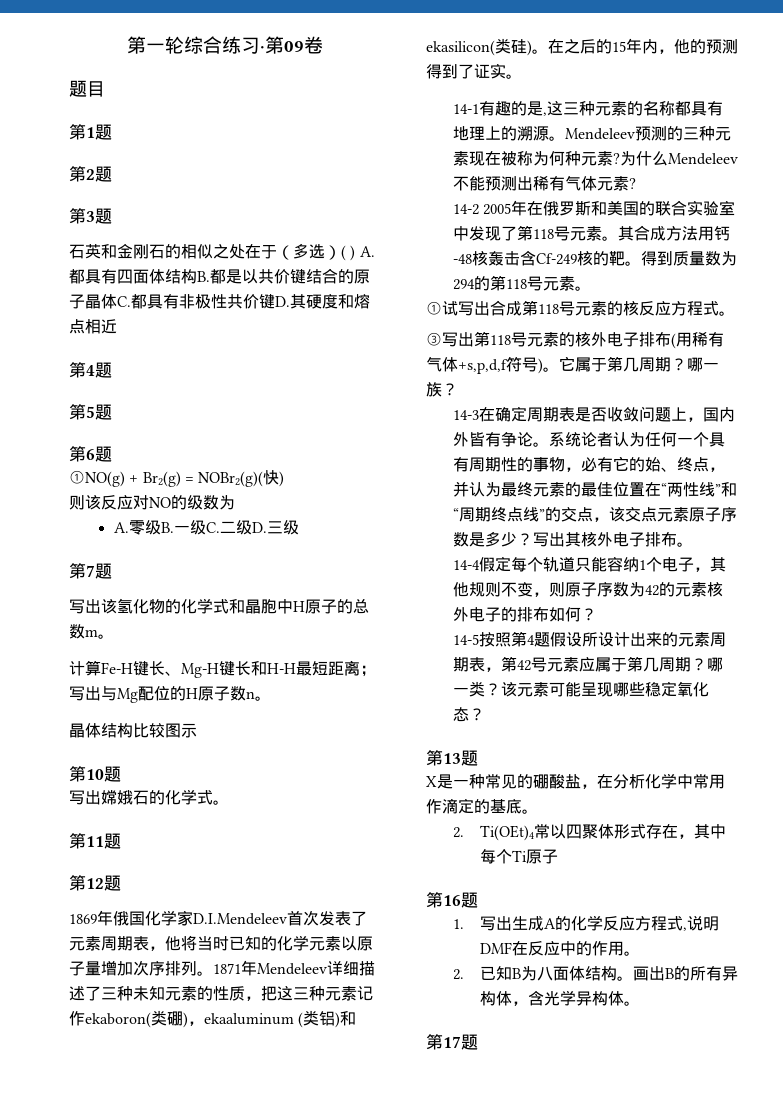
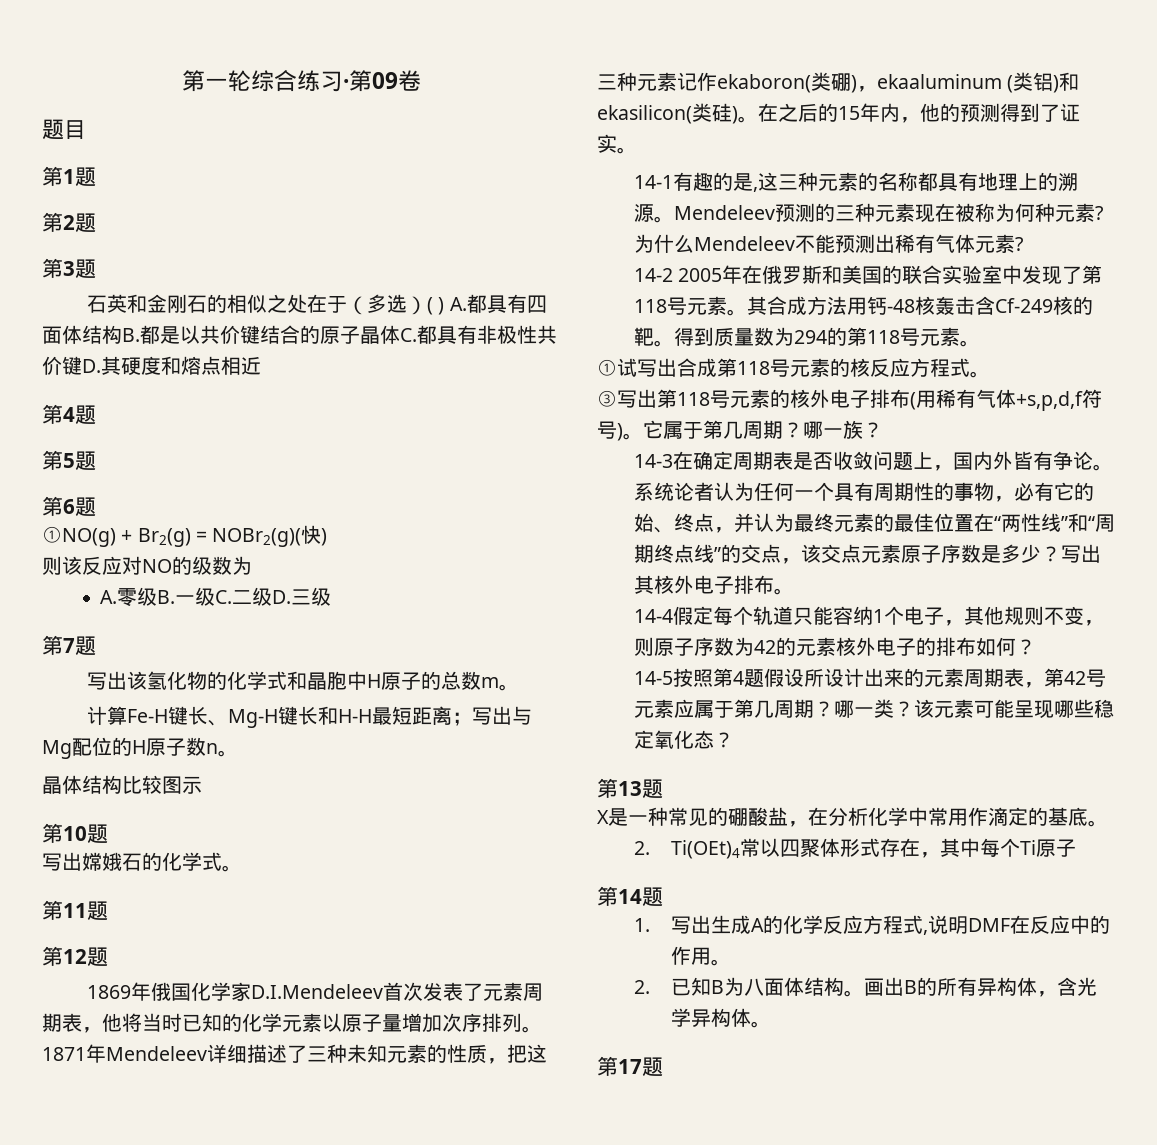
- 第16题
+ 第14题

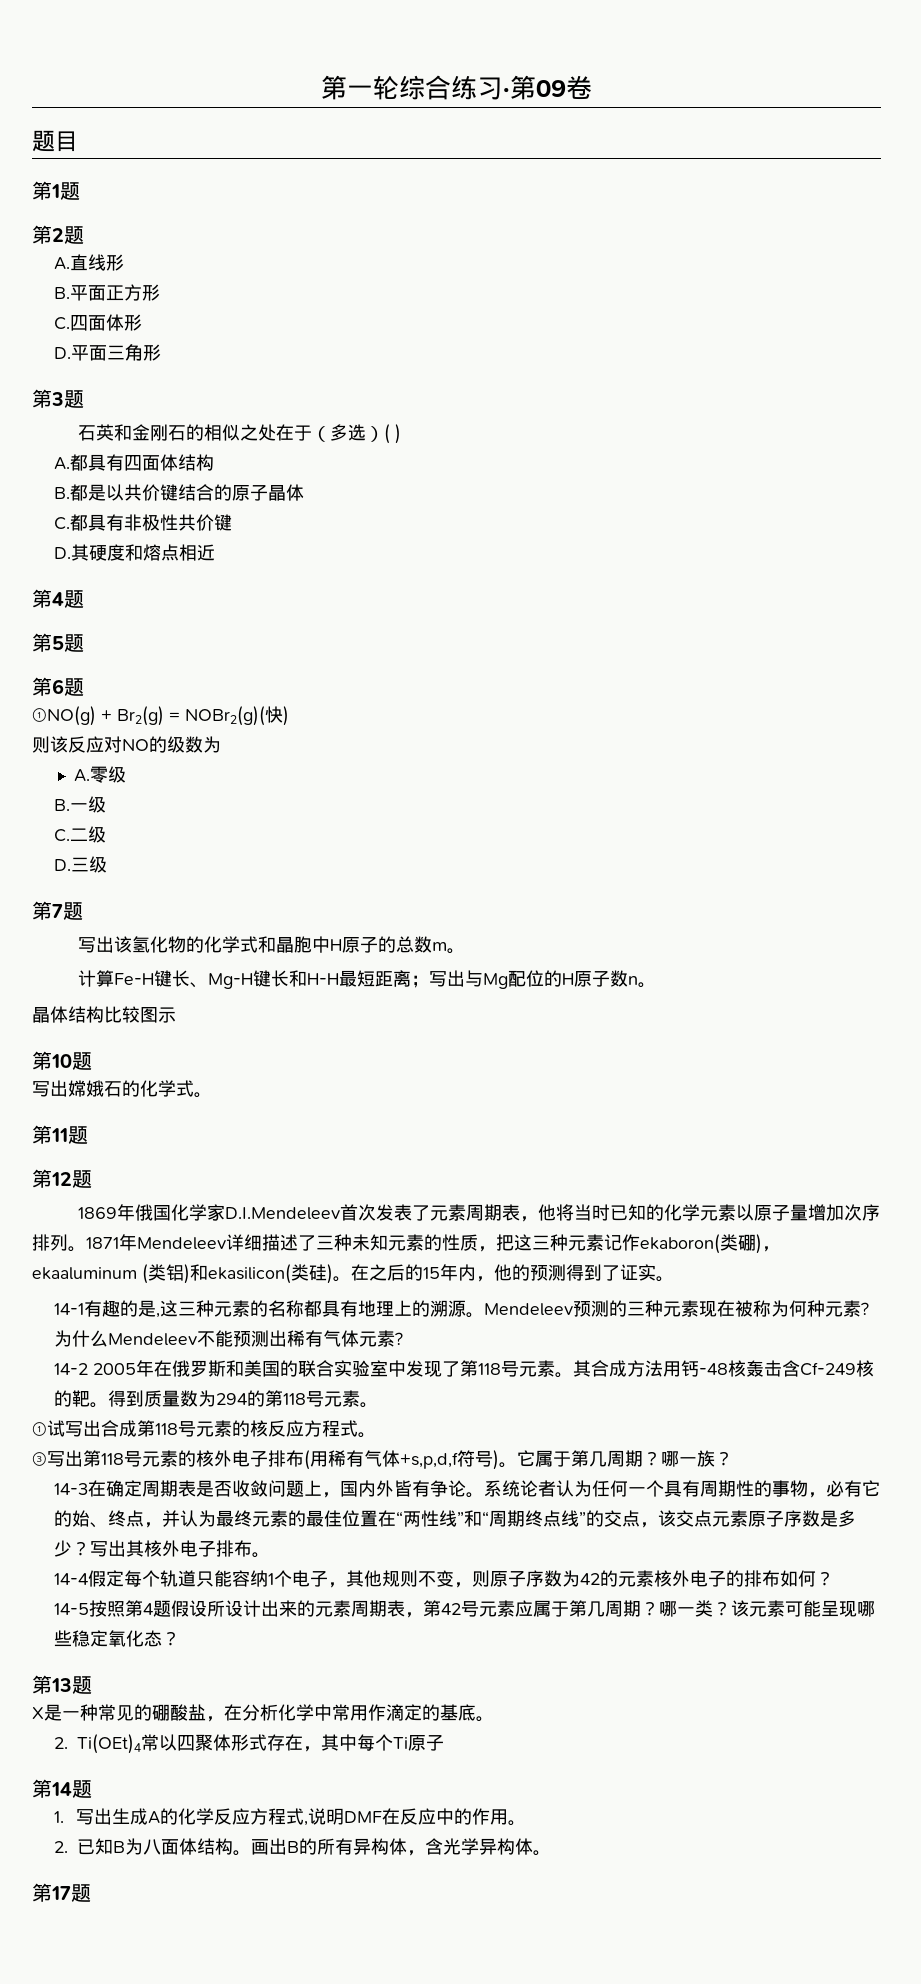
+ A.直线形
+ B.平面正方形
+ C.四面体形
+ D.平面三角形
- 石英和金刚石的相似之处在于（多选）( ) A.都具有四面体结构B.都是以共价键结合的原子晶体C.都具有非极性共价键D.其硬度和熔点相近
+ 石英和金刚石的相似之处在于（多选）( )
+ A.都具有四面体结构
+ B.都是以共价键结合的原子晶体
+ C.都具有非极性共价键
+ D.其硬度和熔点相近
- A.零级B.一级C.二级D.三级
+ A.零级
+ B.一级
+ C.二级
+ D.三级

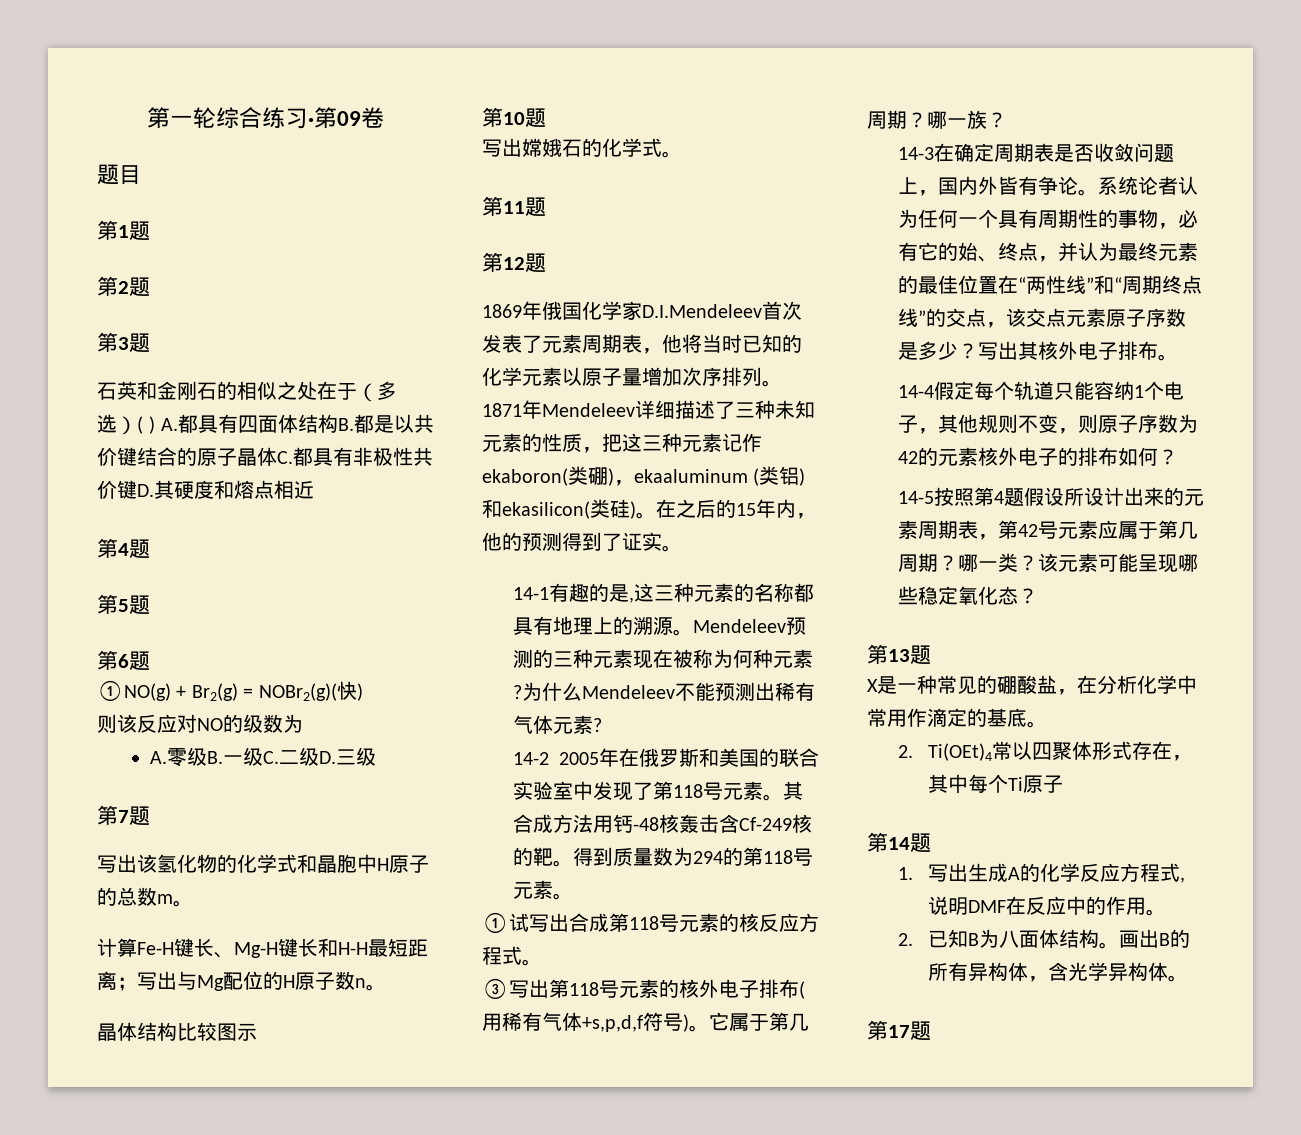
- A.直线形
- B.平面正方形
- C.四面体形
- D.平面三角形
- 石英和金刚石的相似之处在于（多选）( )
- A.都具有四面体结构
- B.都是以共价键结合的原子晶体
- C.都具有非极性共价键
- D.其硬度和熔点相近
+ 石英和金刚石的相似之处在于（多选）( ) A.都具有四面体结构B.都是以共价键结合的原子晶体C.都具有非极性共价键D.其硬度和熔点相近
- A.零级
- B.一级
- C.二级
- D.三级
+ A.零级B.一级C.二级D.三级

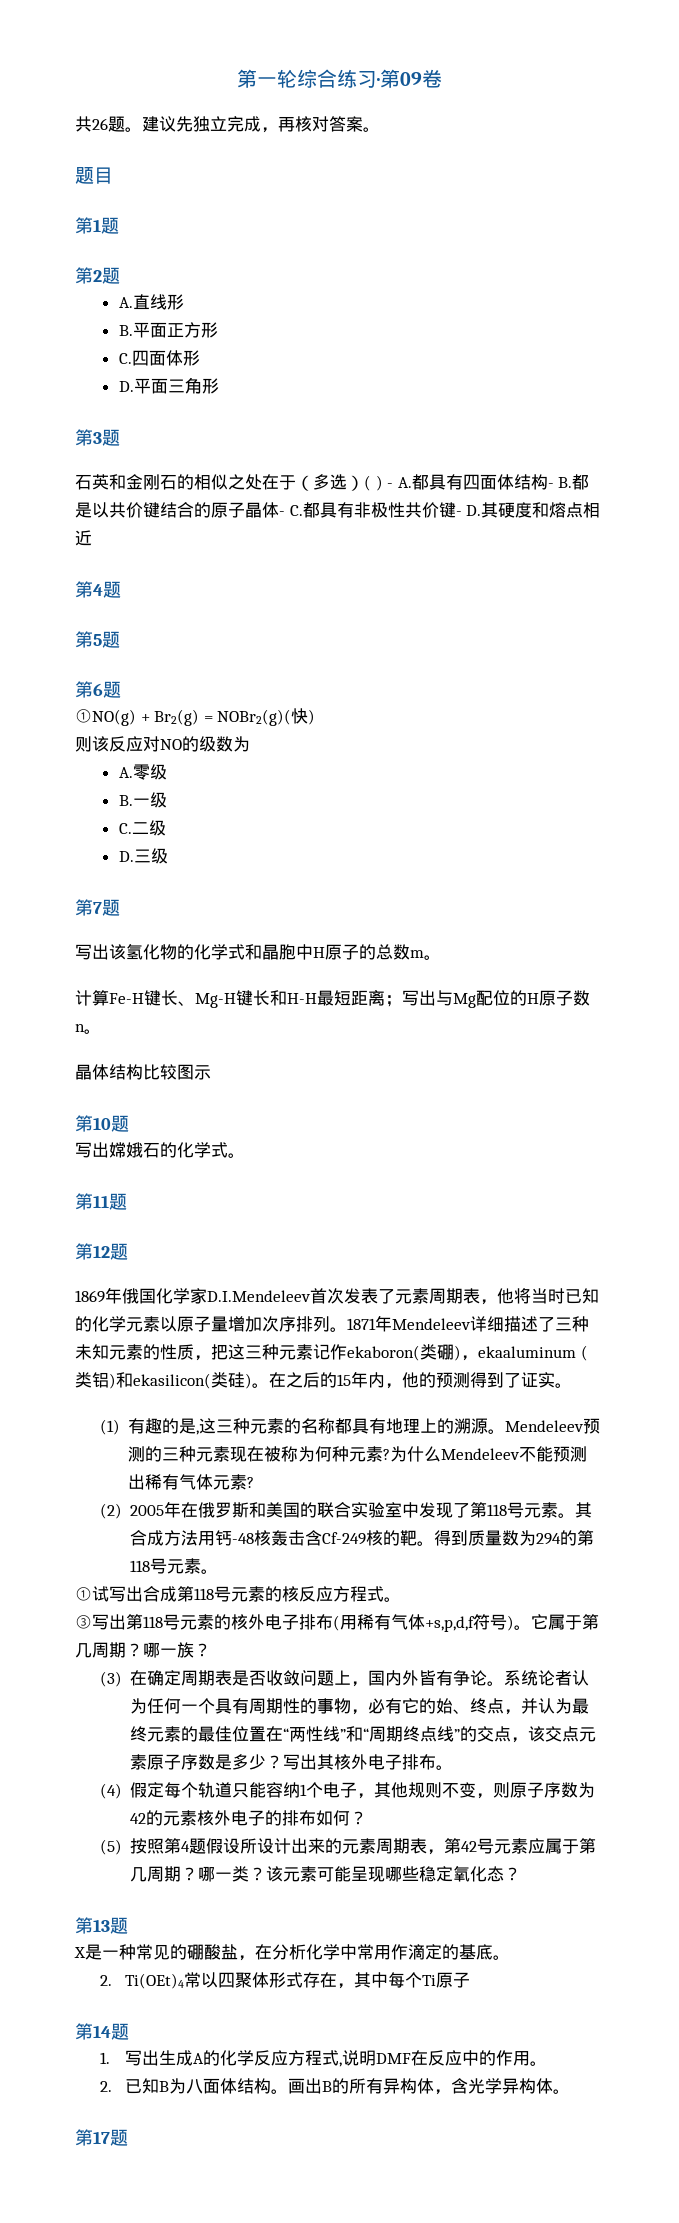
+ 共26题。建议先独立完成，再核对答案。
+ A.直线形
+ B.平面正方形
+ C.四面体形
+ D.平面三角形
- 石英和金刚石的相似之处在于（多选）( ) A.都具有四面体结构B.都是以共价键结合的原子晶体C.都具有非极性共价键D.其硬度和熔点相近
+ 石英和金刚石的相似之处在于（多选）( ) - A.都具有四面体结构- B.都是以共价键结合的原子晶体- C.都具有非极性共价键- D.其硬度和熔点相近
- A.零级B.一级C.二级D.三级
+ A.零级
+ B.一级
+ C.二级
+ D.三级
- 14-1有趣的是,这三种元素的名称都具有地理上的溯源。
+ (1)有趣的是,这三种元素的名称都具有地理上的溯源。
- 14-2 2005年在俄罗斯和美国的联合实验室中发现了第118号元素。
+ (2) 2005年在俄罗斯和美国的联合实验室中发现了第118号元素。
- 14-3在确定周期表是否收敛问题上，国内外皆有争论。
+ (3)在确定周期表是否收敛问题上，国内外皆有争论。
- 14-4假定每个轨道只能容纳1个电子，其他规则不变，则原子序数为42的元素核外电子的排布如何？
+ (4)假定每个轨道只能容纳1个电子，其他规则不变，则原子序数为42的元素核外电子的排布如何？
- 14-5按照第4题假设所设计出来的元素周期表，第42号元素应属于第几周期？
+ (5)按照第4题假设所设计出来的元素周期表，第42号元素应属于第几周期？

